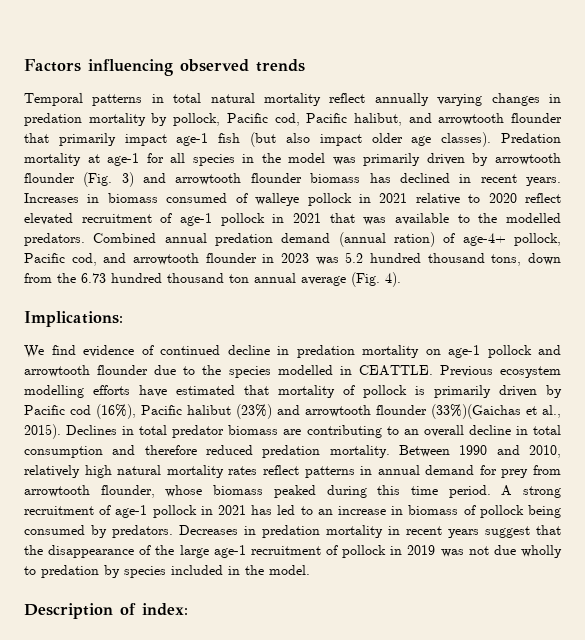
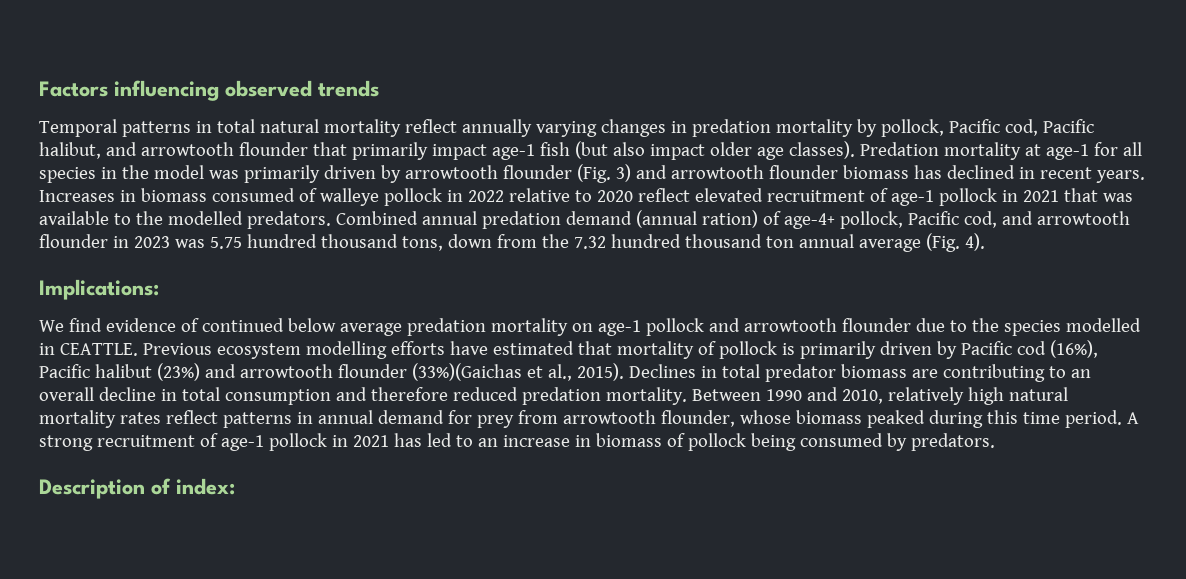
- Increases in biomass consumed of walleye pollock in 2021 relative to 2020 reflect elevated recruitment of age-1 pollock in 2021 that was available to the modelled predators.
+ Increases in biomass consumed of walleye pollock in 2022 relative to 2020 reflect elevated recruitment of age-1 pollock in 2021 that was available to the modelled predators.
- Combined annual predation demand (annual ration) of age-4+ pollock, Pacific cod, and arrowtooth flounder in 2023 was 5.2 hundred thousand tons, down from the 6.73 hundred thousand ton annual average (Fig. 4).
+ Combined annual predation demand (annual ration) of age-4+ pollock, Pacific cod, and arrowtooth flounder in 2023 was 5.75 hundred thousand tons, down from the 7.32 hundred thousand ton annual average (Fig. 4).
- We find evidence of continued decline in predation mortality on age-1 pollock and arrowtooth flounder due to the species modelled in CEATTLE.
+ We find evidence of continued below average predation mortality on age-1 pollock and arrowtooth flounder due to the species modelled in CEATTLE.
- Decreases in predation mortality in recent years suggest that the disappearance of the large age-1 recruitment of pollock in 2019 was not due wholly to predation by species included in the model.

